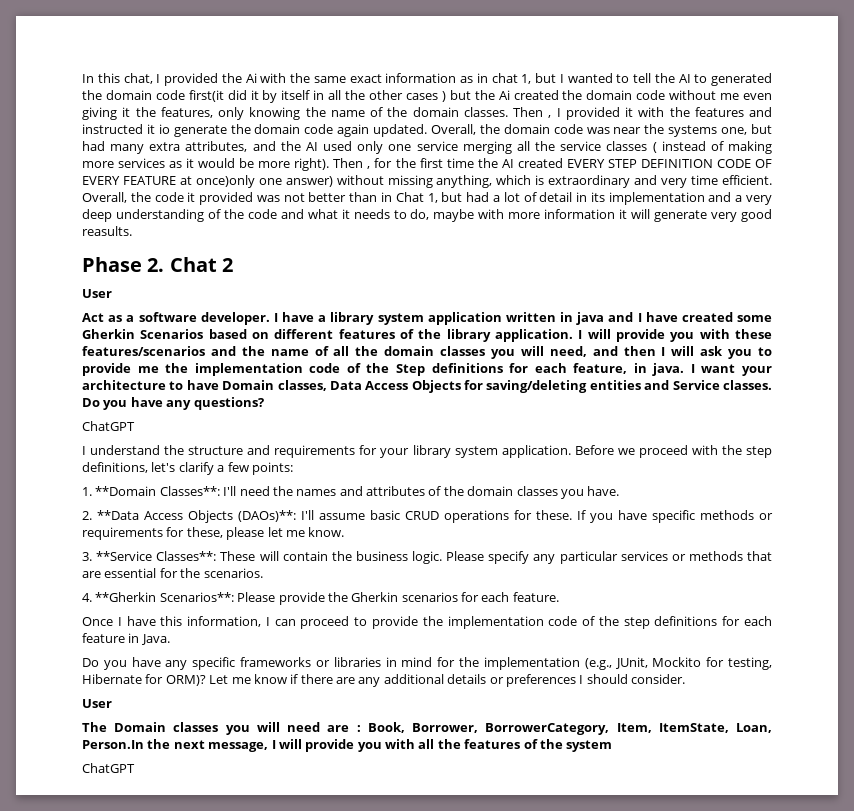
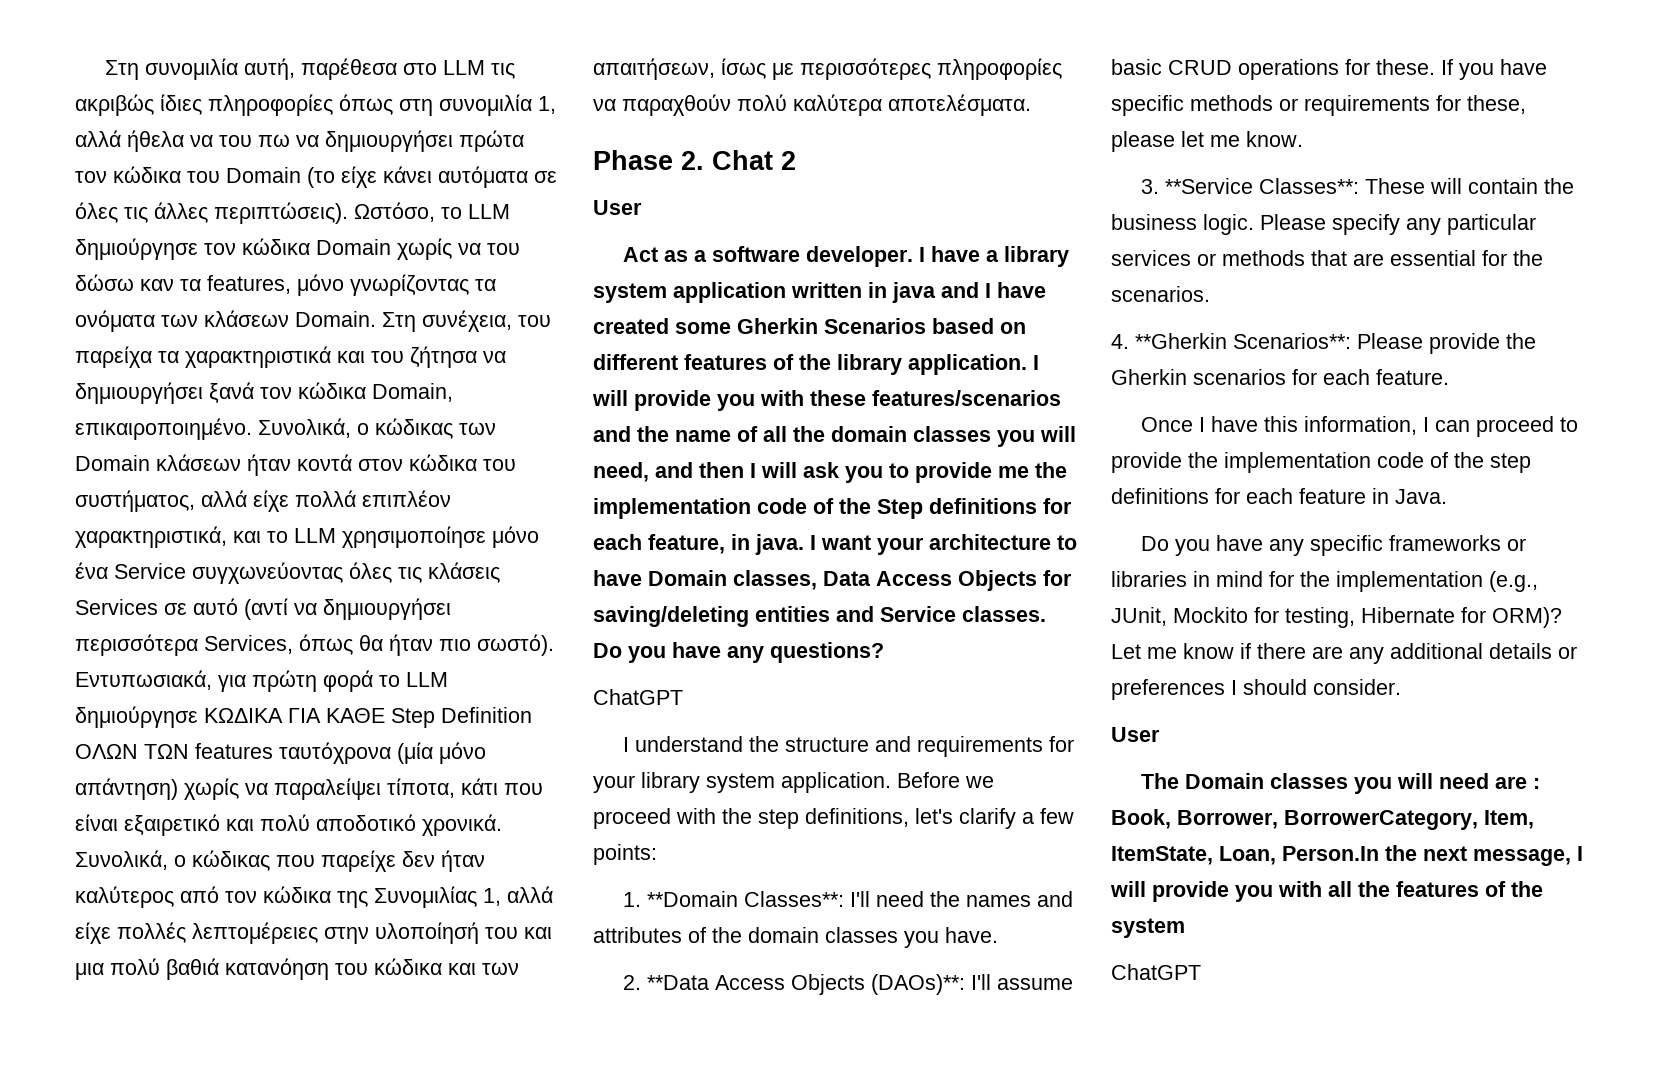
- In this chat, I provided the Ai with the same exact information as in chat 1, but I wanted to tell the AI to generated the domain code first(it did it by itself in all the other cases ) but the Ai created the domain code without me even giving it the features, only knowing the name of the domain classes. Then , I provided it with the features and instructed it io generate the domain code again updated. Overall, the domain code was near the systems one, but had many extra attributes, and the AI used only one service merging all the service classes ( instead of making more services as it would be more right). Then , for the first time the AI created EVERY STEP DEFINITION CODE OF EVERY FEATURE at once)only one answer) without missing anything, which is extraordinary and very time efficient. Overall, the code it provided was not better than in Chat 1, but had a lot of detail in its implementation and a very deep understanding of the code and what it needs to do, maybe with more information it will generate very good reasults.
+ Στη συνομιλία αυτή, παρέθεσα στο LLM τις ακριβώς ίδιες πληροφορίες όπως στη συνομιλία 1, αλλά ήθελα να του πω να δημιουργήσει πρώτα τον κώδικα του Domain (το είχε κάνει αυτόματα σε όλες τις άλλες περιπτώσεις). Ωστόσο, το LLM δημιούργησε τον κώδικα Domain χωρίς να του δώσω καν τα features, μόνο γνωρίζοντας τα ονόματα των κλάσεων Domain. Στη συνέχεια, του παρείχα τα χαρακτηριστικά και του ζήτησα να δημιουργήσει ξανά τον κώδικα Domain, επικαιροποιημένο. Συνολικά, ο κώδικας των Domain κλάσεων ήταν κοντά στον κώδικα του συστήματος, αλλά είχε πολλά επιπλέον χαρακτηριστικά, και το LLM χρησιμοποίησε μόνο ένα Service συγχωνεύοντας όλες τις κλάσεις Services σε αυτό (αντί να δημιουργήσει περισσότερα Services, όπως θα ήταν πιο σωστό). Εντυπωσιακά, για πρώτη φορά το LLM δημιούργησε ΚΩΔΙΚΑ ΓΙΑ ΚΑΘΕ Step Definition ΟΛΩΝ ΤΩΝ features ταυτόχρονα (μία μόνο απάντηση) χωρίς να παραλείψει τίποτα, κάτι που είναι εξαιρετικό και πολύ αποδοτικό χρονικά. Συνολικά, ο κώδικας που παρείχε δεν ήταν καλύτερος από τον κώδικα της Συνομιλίας 1, αλλά είχε πολλές λεπτομέρειες στην υλοποίησή του και μια πολύ βαθιά κατανόηση του κώδικα και των απαιτήσεων, ίσως με περισσότερες πληροφορίες να παραχθούν πολύ καλύτερα αποτελέσματα.

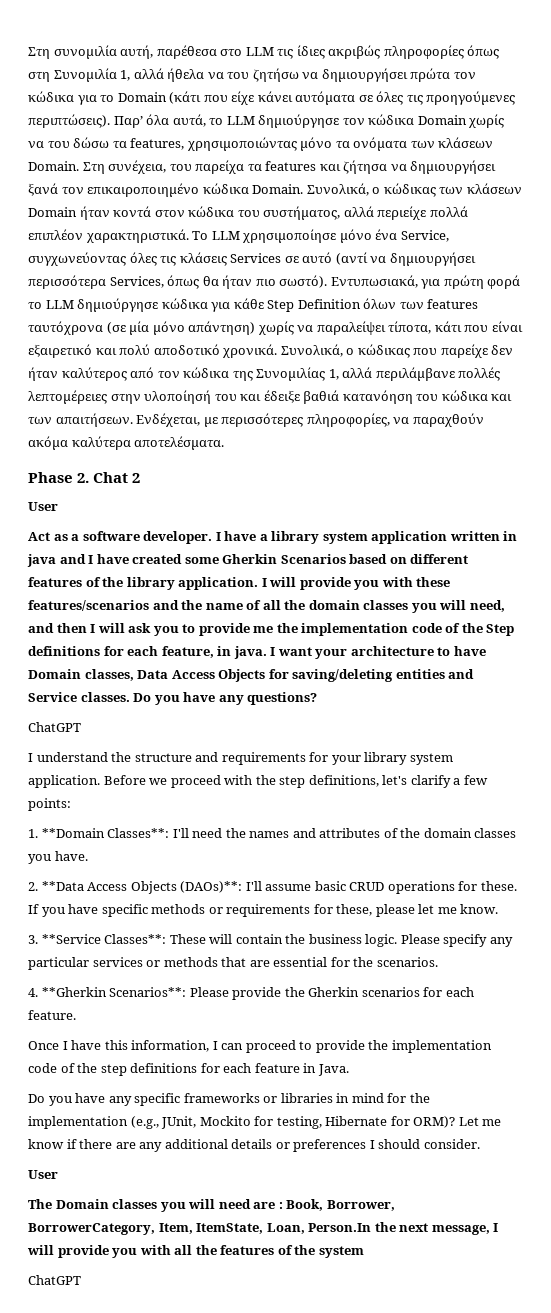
- Στη συνομιλία αυτή, παρέθεσα στο LLM τις ακριβώς ίδιες πληροφορίες όπως στη συνομιλία 1, αλλά ήθελα να του πω να δημιουργήσει πρώτα τον κώδικα του Domain (το είχε κάνει αυτόματα σε όλες τις άλλες περιπτώσεις). Ωστόσο, το LLM δημιούργησε τον κώδικα Domain χωρίς να του δώσω καν τα features, μόνο γνωρίζοντας τα ονόματα των κλάσεων Domain.
+ Στη συνομιλία αυτή, παρέθεσα στο LLM τις ίδιες ακριβώς πληροφορίες όπως στη Συνομιλία 1, αλλά ήθελα να του ζητήσω να δημιουργήσει πρώτα τον κώδικα για το Domain (κάτι που είχε κάνει αυτόματα σε όλες τις προηγούμενες περιπτώσεις). Παρ’ όλα αυτά, το LLM δημιούργησε τον κώδικα Domain χωρίς να του δώσω τα features, χρησιμοποιώντας μόνο τα ονόματα των κλάσεων Domain.
- Στη συνέχεια, του παρείχα τα χαρακτηριστικά και του ζήτησα να δημιουργήσει ξανά τον κώδικα Domain, επικαιροποιημένο.
+ Στη συνέχεια, του παρείχα τα features και ζήτησα να δημιουργήσει ξανά τον επικαιροποιημένο κώδικα Domain.
- Συνολικά, ο κώδικας των Domain κλάσεων ήταν κοντά στον κώδικα του συστήματος, αλλά είχε πολλά επιπλέον χαρακτηριστικά, και το LLM χρησιμοποίησε μόνο ένα Service συγχωνεύοντας όλες τις κλάσεις Services σε αυτό (αντί να δημιουργήσει περισσότερα Services, όπως θα ήταν πιο σωστό).
+ Συνολικά, ο κώδικας των κλάσεων Domain ήταν κοντά στον κώδικα του συστήματος, αλλά περιείχε πολλά επιπλέον χαρακτηριστικά. Το LLM χρησιμοποίησε μόνο ένα Service, συγχωνεύοντας όλες τις κλάσεις Services σε αυτό (αντί να δημιουργήσει περισσότερα Services, όπως θα ήταν πιο σωστό).
- Εντυπωσιακά, για πρώτη φορά το LLM δημιούργησε ΚΩΔΙΚΑ ΓΙΑ ΚΑΘΕ Step Definition ΟΛΩΝ ΤΩΝ features ταυτόχρονα (μία μόνο απάντηση) χωρίς να παραλείψει τίποτα, κάτι που είναι εξαιρετικό και πολύ αποδοτικό χρονικά.
+ Εντυπωσιακά, για πρώτη φορά το LLM δημιούργησε κώδικα για κάθε Step Definition όλων των features ταυτόχρονα (σε μία μόνο απάντηση) χωρίς να παραλείψει τίποτα, κάτι που είναι εξαιρετικό και πολύ αποδοτικό χρονικά.
- Συνολικά, ο κώδικας που παρείχε δεν ήταν καλύτερος από τον κώδικα της Συνομιλίας 1, αλλά είχε πολλές λεπτομέρειες στην υλοποίησή του και μια πολύ βαθιά κατανόηση του κώδικα και των απαιτήσεων, ίσως με περισσότερες πληροφορίες να παραχθούν πολύ καλύτερα αποτελέσματα.
+ Συνολικά, ο κώδικας που παρείχε δεν ήταν καλύτερος από τον κώδικα της Συνομιλίας 1, αλλά περιλάμβανε πολλές λεπτομέρειες στην υλοποίησή του και έδειξε βαθιά κατανόηση του κώδικα και των απαιτήσεων. Ενδέχεται, με περισσότερες πληροφορίες, να παραχθούν ακόμα καλύτερα αποτελέσματα.

